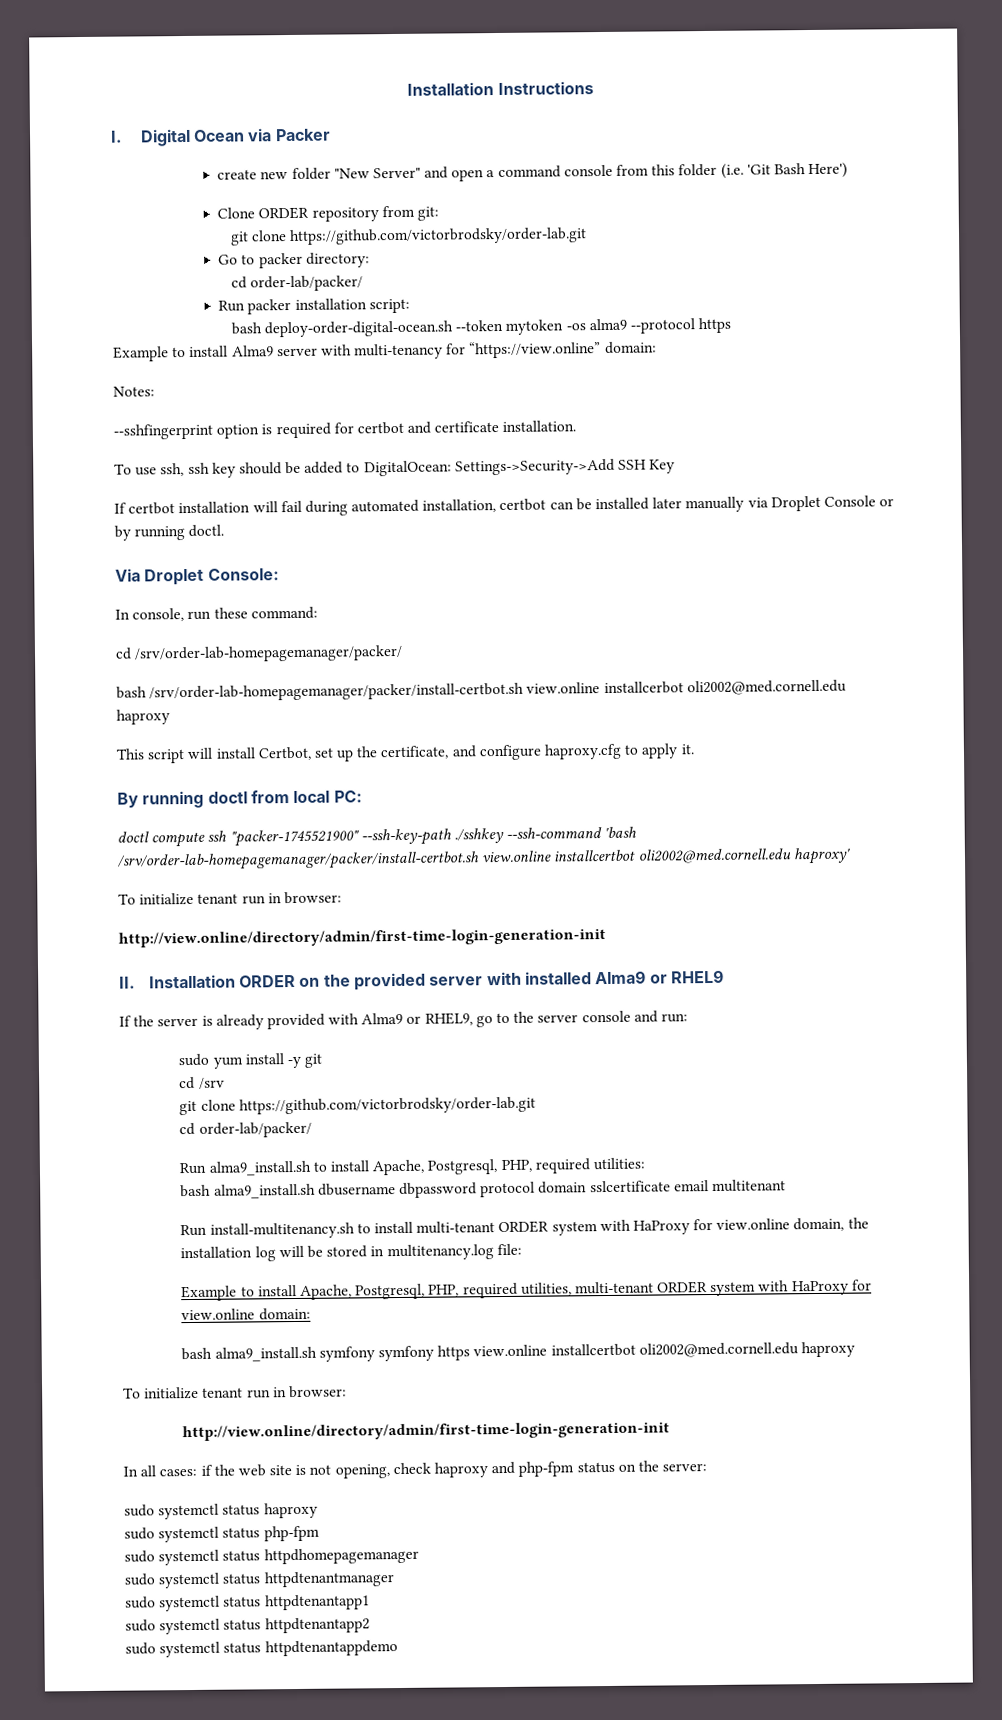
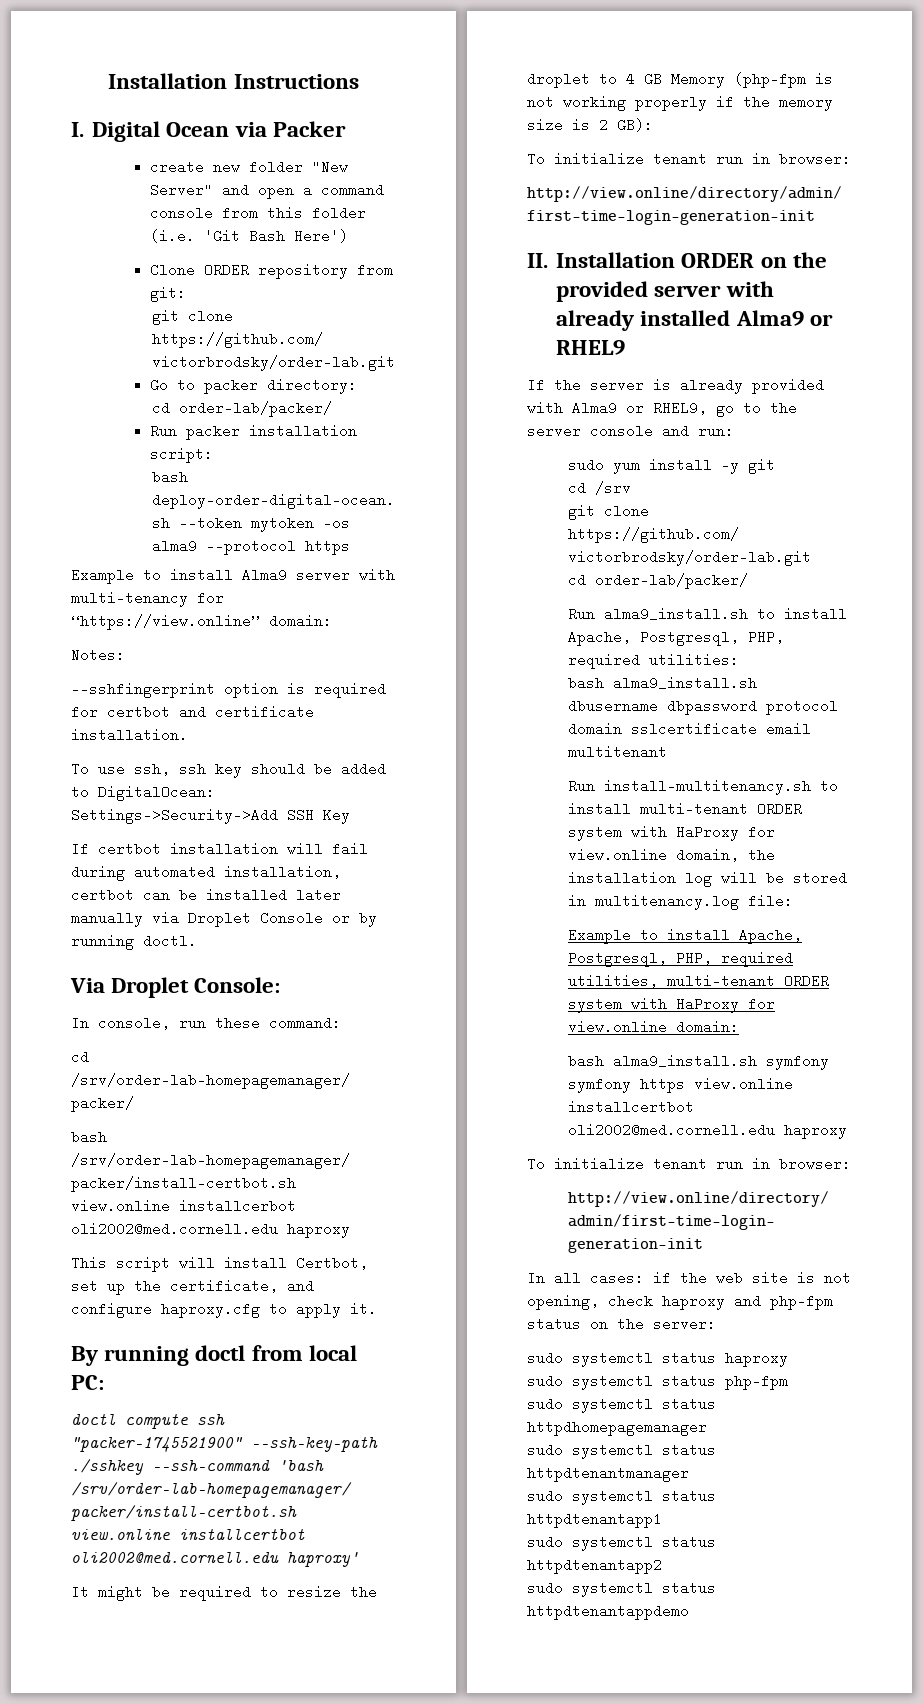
+ It might be required to resize the droplet to 4 GB Memory (php-fpm is not working properly if the memory size is 2 GB):
- II. Installation ORDER on the provided server with installed Alma9 or RHEL9
+ II. Installation ORDER on the provided server with already installed Alma9 or RHEL9

